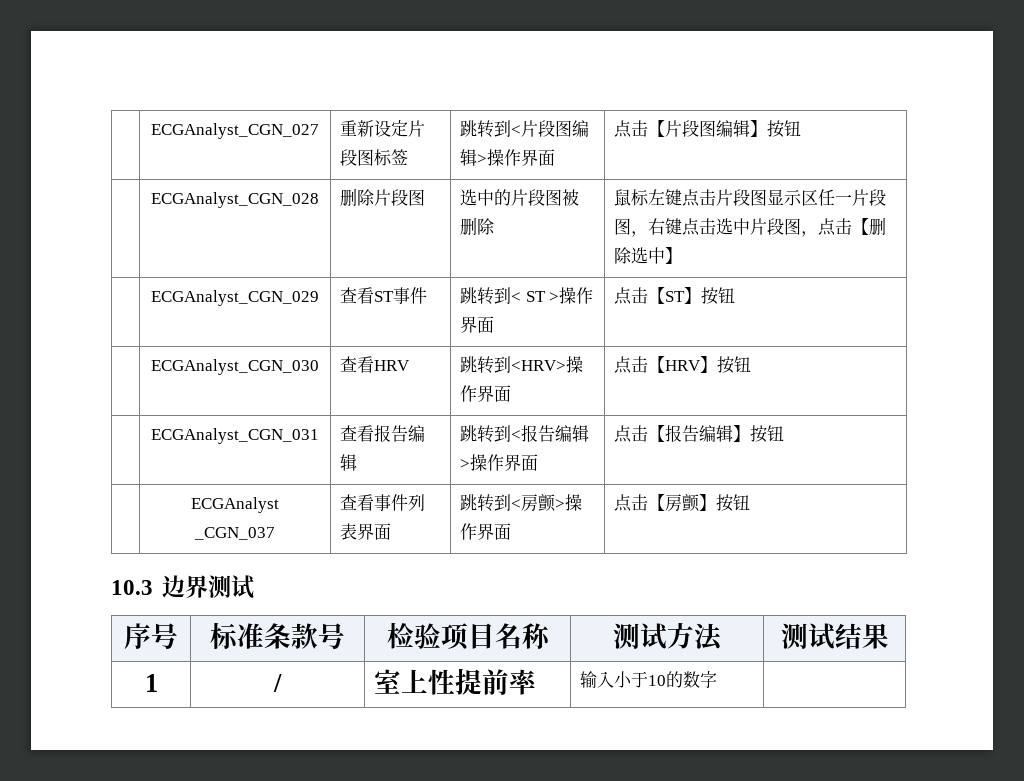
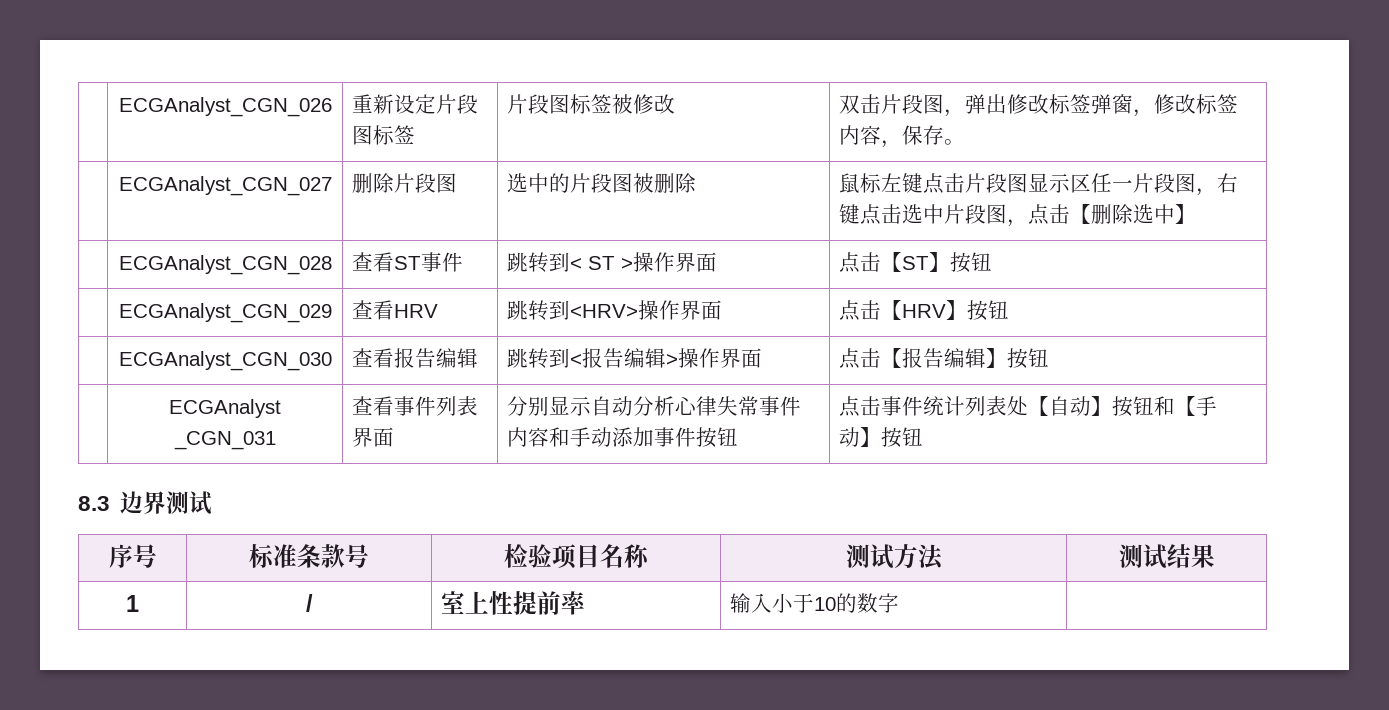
- | ECGAnalyst_CGN_027 | 重新设定片段图标签 | 跳转到<片段图编辑>操作界面 | 点击【片段图编辑】按钮
- | ECGAnalyst_CGN_028 | 删除片段图 | 选中的片段图被删除 | 鼠标左键点击片段图显示区任一片段图，右键点击选中片段图，点击【删除选中】
+ | ECGAnalyst_CGN_026 | 重新设定片段图标签 | 片段图标签被修改 | 双击片段图，弹出修改标签弹窗，修改标签内容，保存。
+ | ECGAnalyst_CGN_027 | 删除片段图 | 选中的片段图被删除 | 鼠标左键点击片段图显示区任一片段图，右键点击选中片段图，点击【删除选中】
- | ECGAnalyst_CGN_029 | 查看ST事件 | 跳转到< ST >操作界面 | 点击【ST】按钮
+ | ECGAnalyst_CGN_028 | 查看ST事件 | 跳转到< ST >操作界面 | 点击【ST】按钮
- | ECGAnalyst_CGN_030 | 查看HRV | 跳转到<HRV>操作界面 | 点击【HRV】按钮
+ | ECGAnalyst_CGN_029 | 查看HRV | 跳转到<HRV>操作界面 | 点击【HRV】按钮
- | ECGAnalyst_CGN_031 | 查看报告编辑 | 跳转到<报告编辑>操作界面 | 点击【报告编辑】按钮
+ | ECGAnalyst_CGN_030 | 查看报告编辑 | 跳转到<报告编辑>操作界面 | 点击【报告编辑】按钮
- | ECGAnalyst _CGN_037 | 查看事件列表界面 | 跳转到<房颤>操作界面 | 点击【房颤】按钮
- 10.3边界测试
+ | ECGAnalyst _CGN_031 | 查看事件列表界面 | 分别显示自动分析心律失常事件内容和手动添加事件按钮 | 点击事件统计列表处【自动】按钮和【手动】按钮
+ 8.3边界测试

